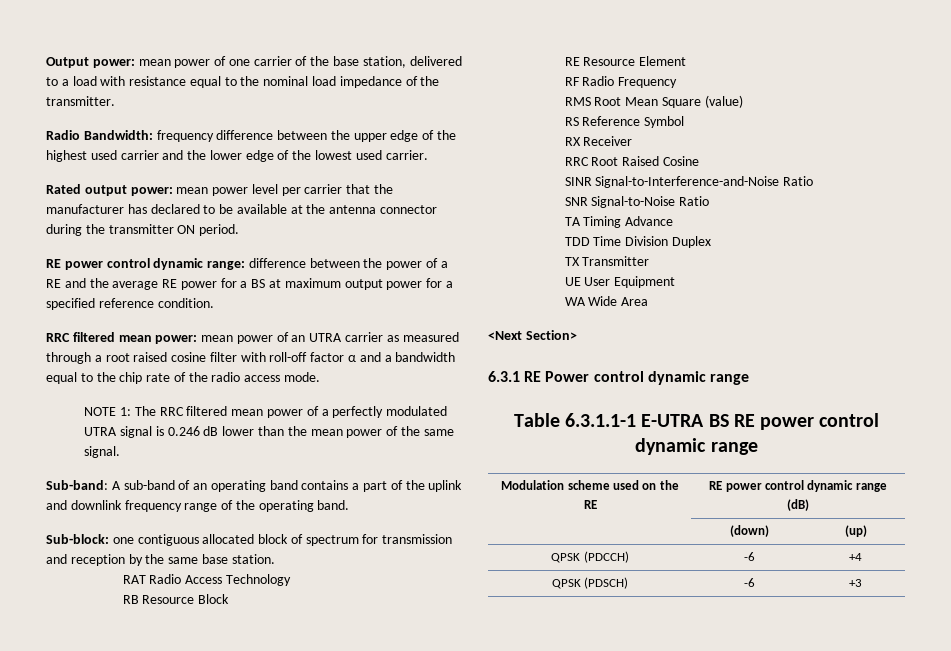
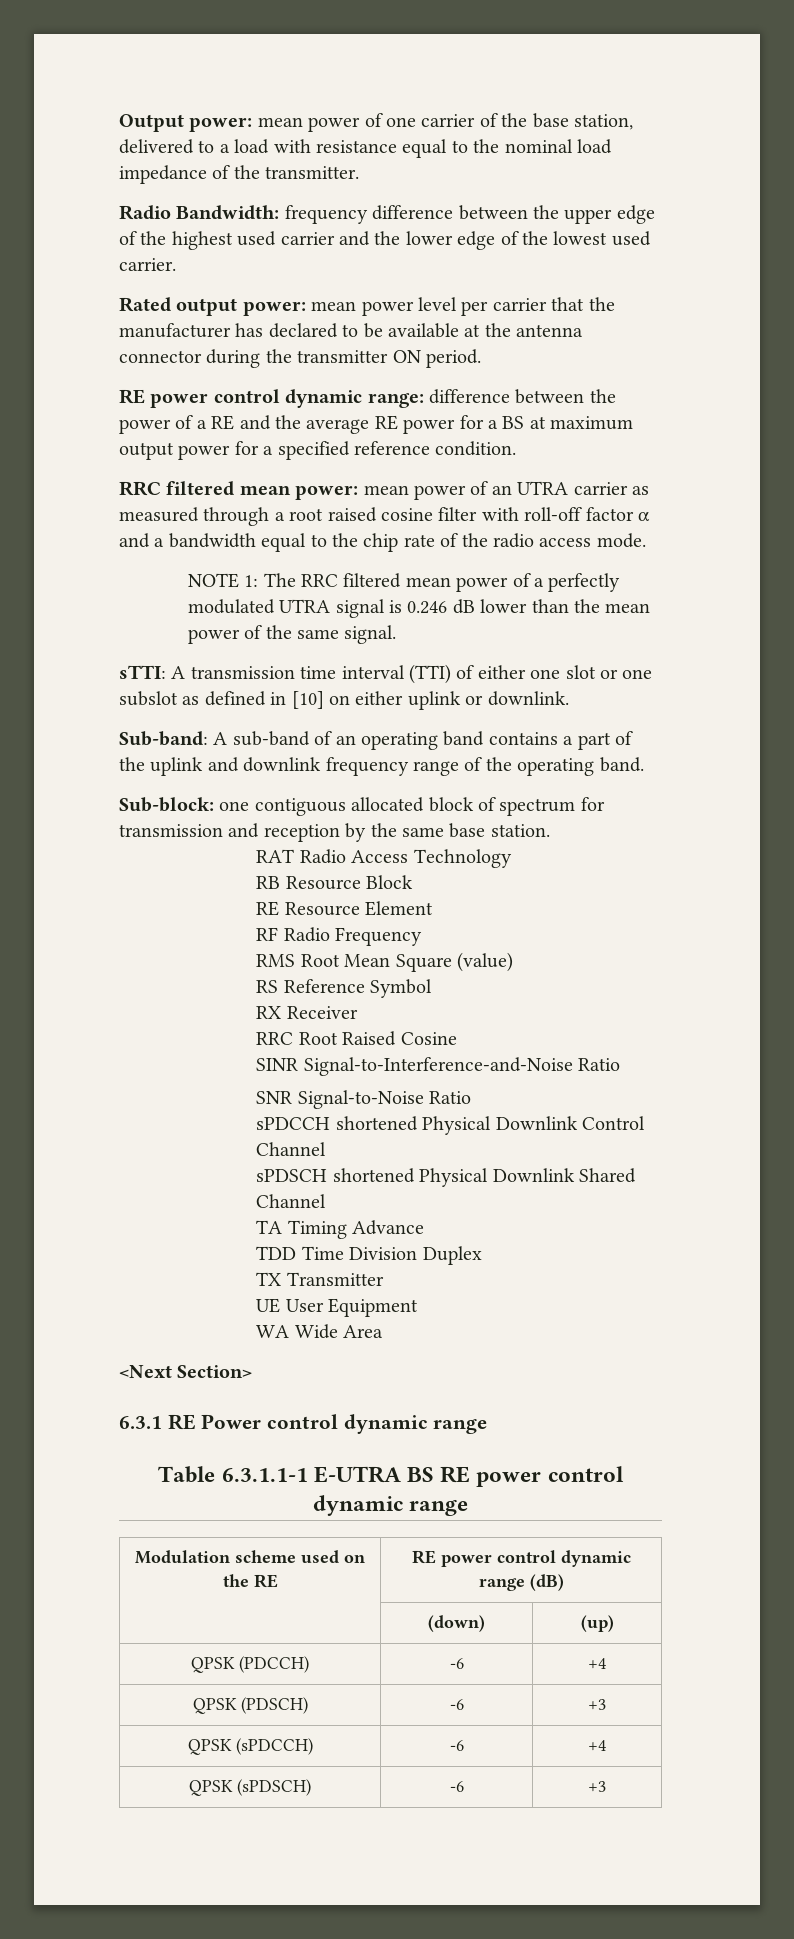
+ sTTI: A transmission time interval (TTI) of either one slot or one subslot as defined in [10] on either uplink or downlink.
+ sPDCCH shortened Physical Downlink Control Channel
+ sPDSCH shortened Physical Downlink Shared Channel
+ QPSK (sPDCCH) | -6 | +4
+ QPSK (sPDSCH) | -6 | +3

